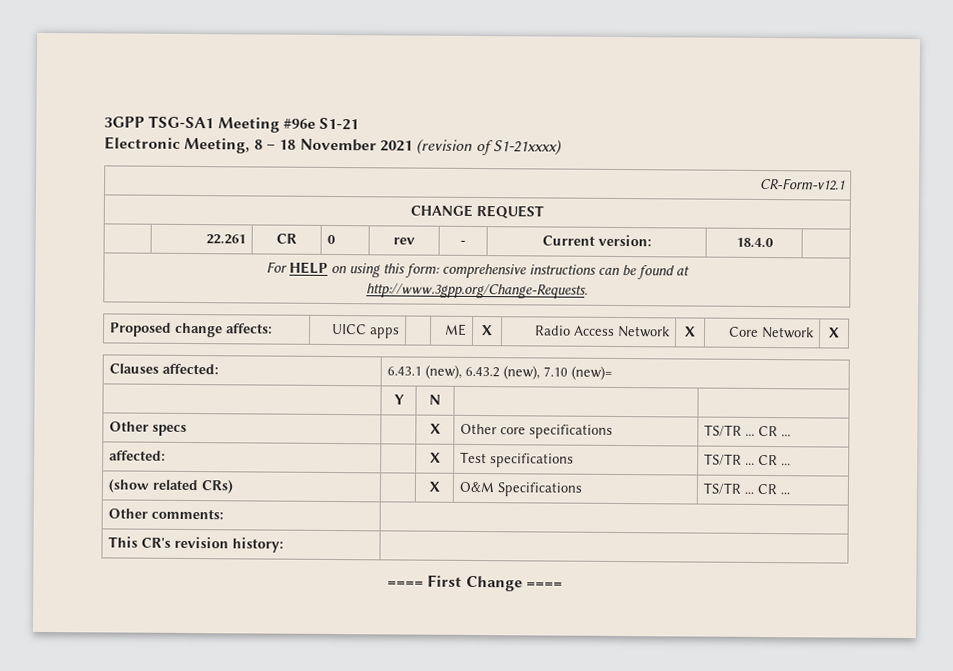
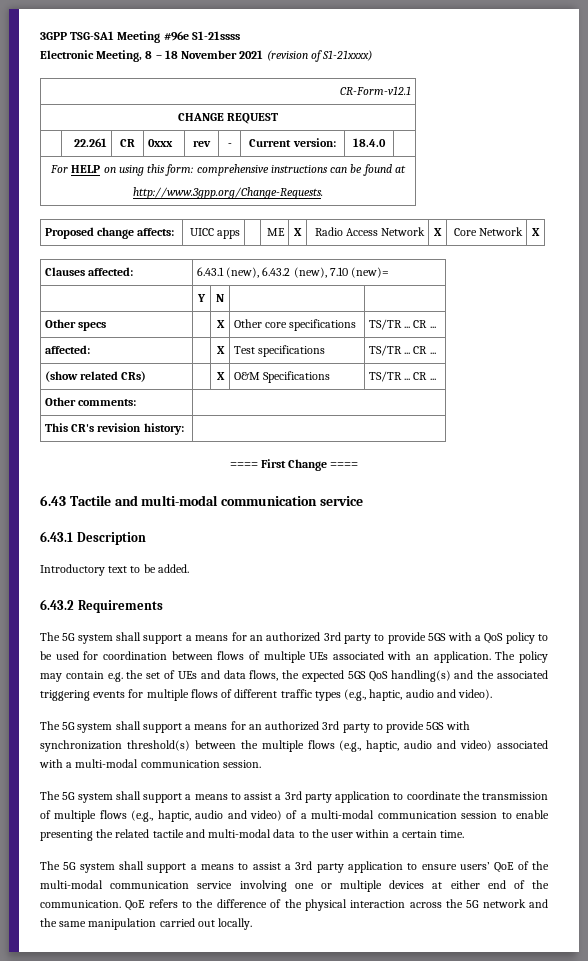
- 3GPP TSG-SA1 Meeting #96e S1-21
+ 3GPP TSG-SA1 Meeting #96e S1-21ssss
- | 22.261 | CR | 0 | rev | - | Current version: | 18.4.0 |
+ | 22.261 | CR | 0xxx | rev | - | Current version: | 18.4.0 |
+ 6.43 Tactile and multi-modal communication service
+ 6.43.1 Description
+ Introductory text to be added.
+ 6.43.2 Requirements
+ The 5G system shall support a means for an authorized 3rd party to provide 5GS with a QoS policy to be used for coordination between flows of multiple UEs associated with an application. The policy may contain e.g. the set of UEs and data flows, the expected 5GS QoS handling(s) and the associated triggering events for multiple flows of different traffic types (e.g., haptic, audio and video).
+ The 5G system shall support a means for an authorized 3rd party to provide 5GS with synchronization threshold(s) between the multiple flows (e.g., haptic, audio and video) associated with a multi-modal communication session.
+ The 5G system shall support a means to assist a 3rd party application to coordinate the transmission of multiple flows (e.g., haptic, audio and video) of a multi-modal communication session to enable presenting the related tactile and multi-modal data to the user within a certain time.
+ The 5G system shall support a means to assist a 3rd party application to ensure users’ QoE of the multi-modal communication service involving one or multiple devices at either end of the communication. QoE refers to the difference of the physical interaction across the 5G network and the same manipulation carried out locally.

